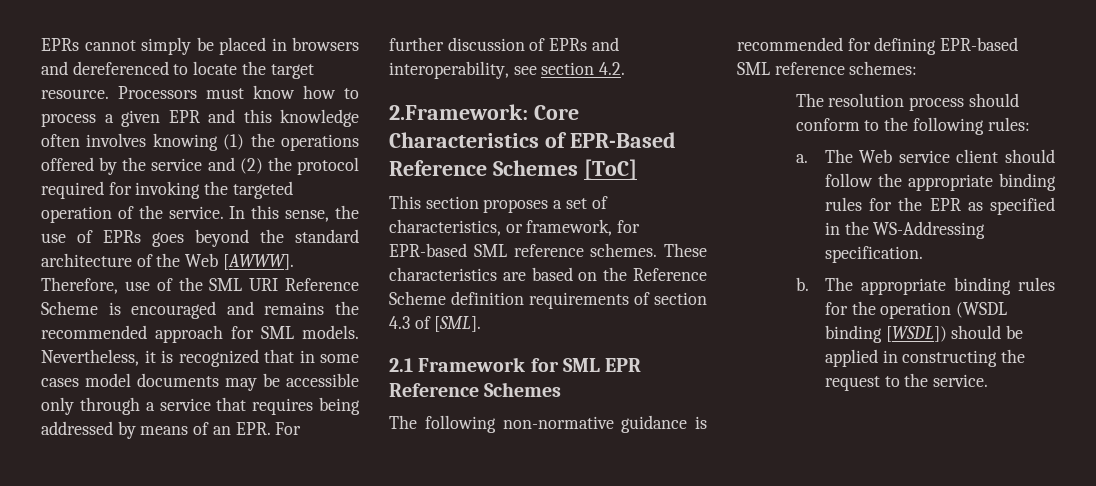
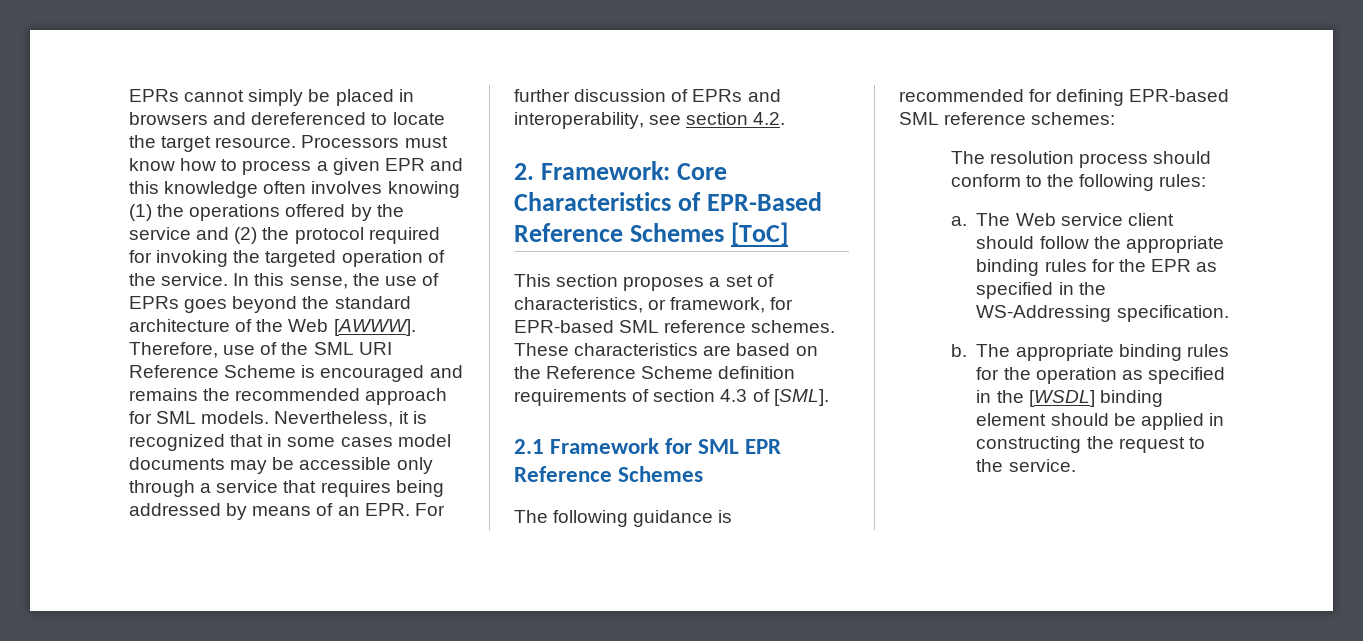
- 2.Framework: Core Characteristics of EPR-Based Reference Schemes [ToC]
+ 2. Framework: Core Characteristics of EPR-Based Reference Schemes [ToC]
- The following non-normative guidance is recommended for defining EPR-based SML reference schemes:
+ The following guidance is recommended for defining EPR-based SML reference schemes:
- The appropriate binding rules for the operation (WSDL binding [WSDL]) should be applied in constructing the request to the service.
+ The appropriate binding rules for the operation as specified in the [WSDL] binding element should be applied in constructing the request to the service.

